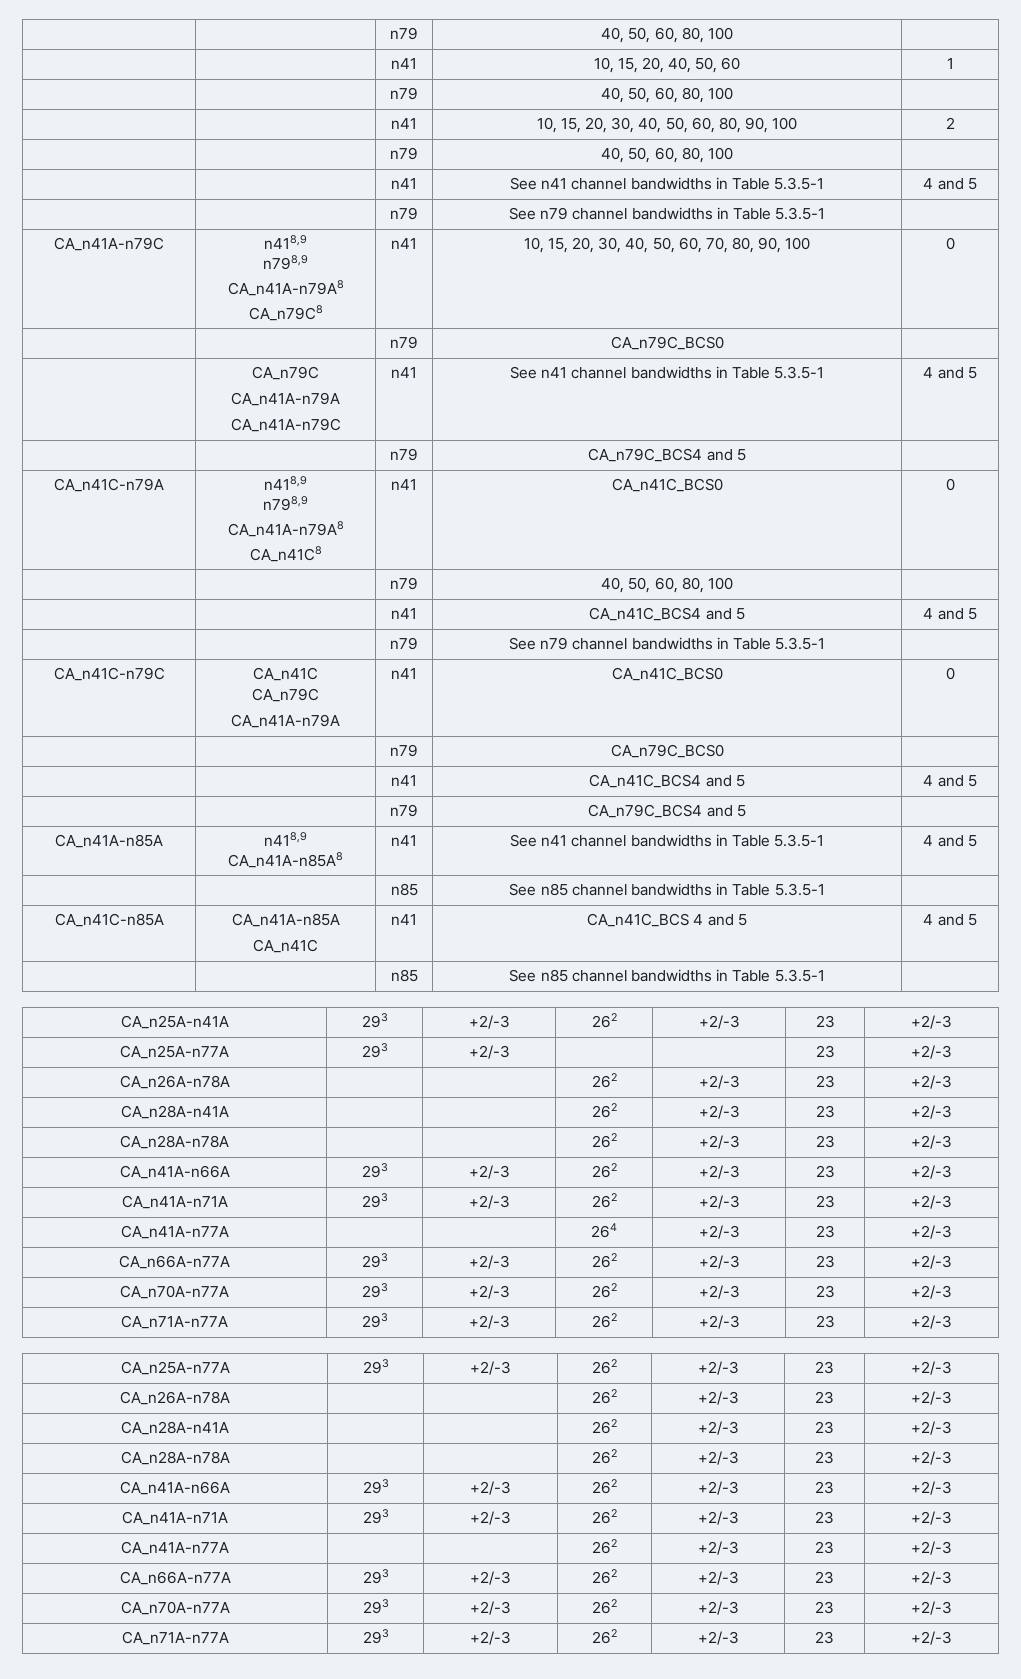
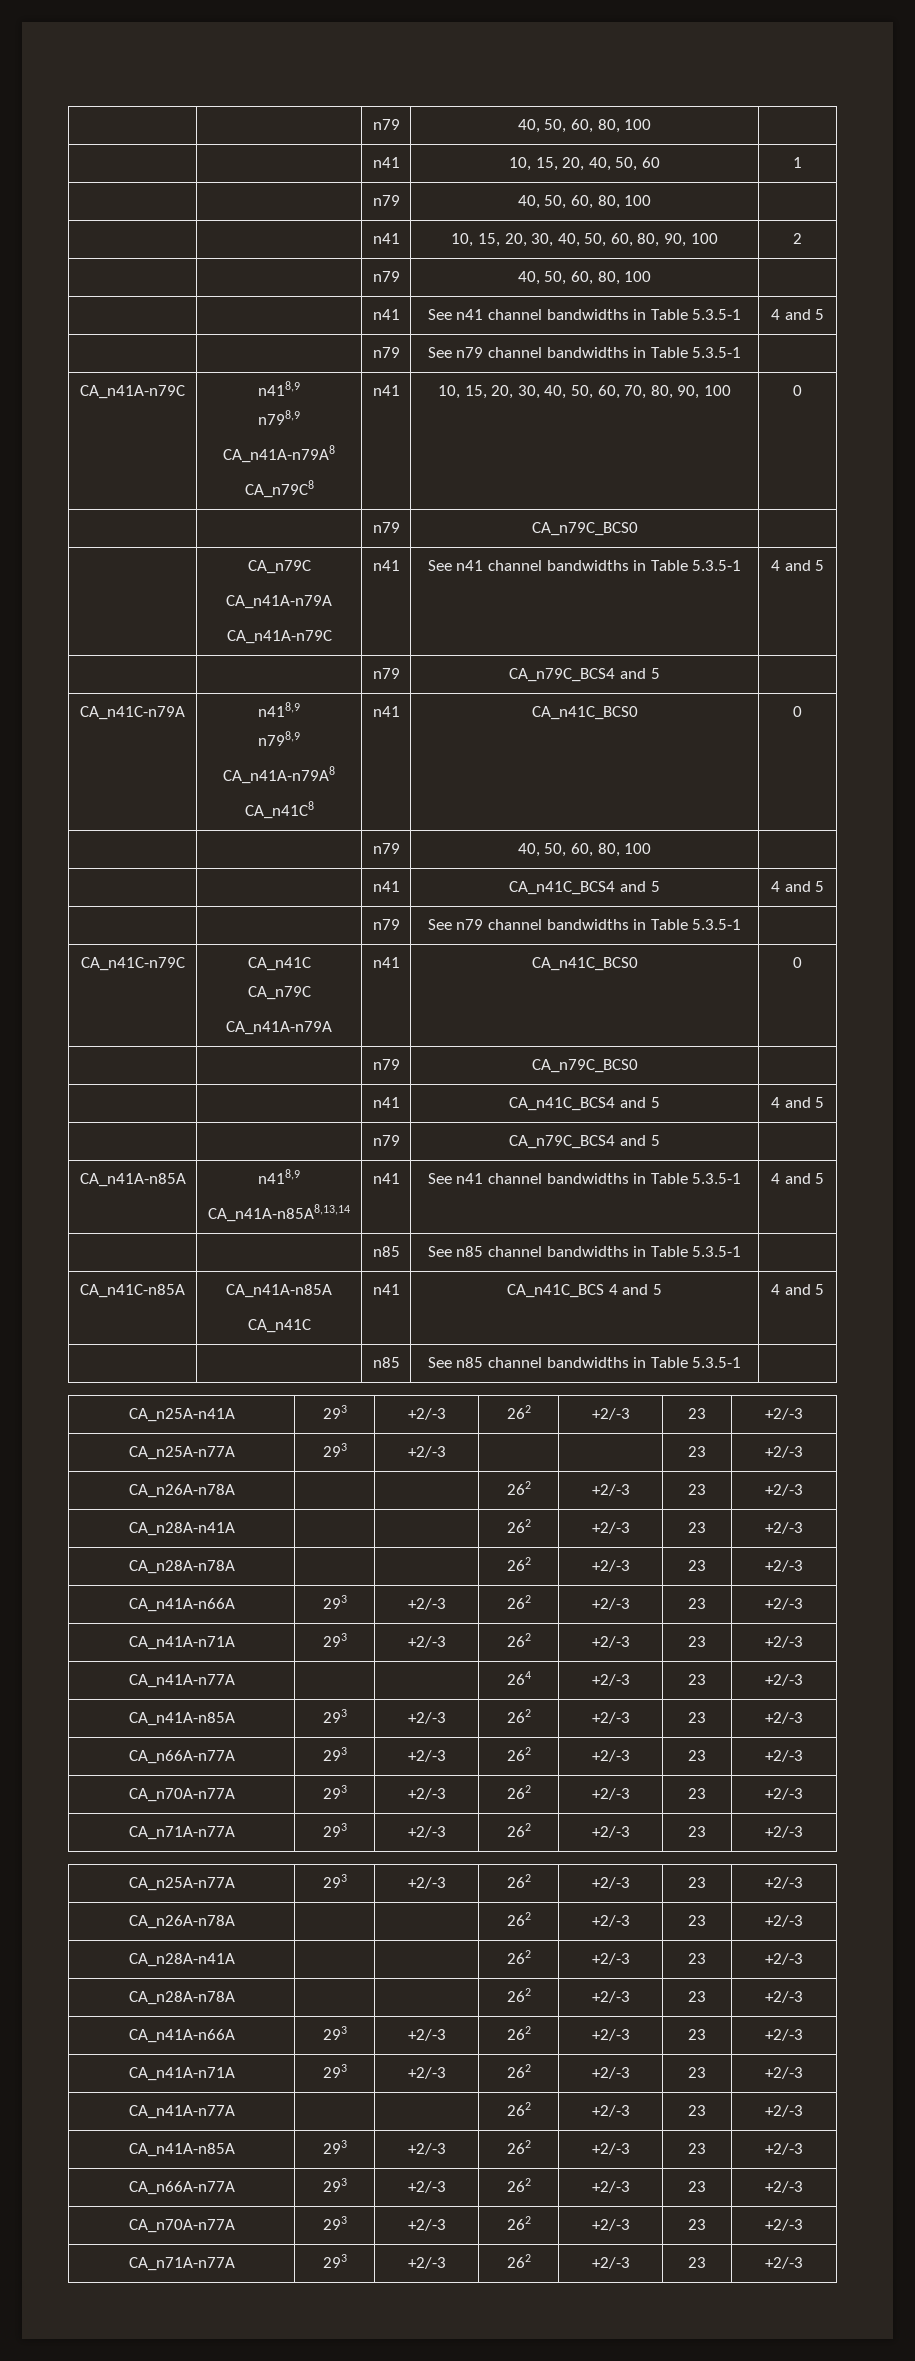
  CA_n41A-n85A | n418,9
- CA_n41A-n85A8 | n41 | See n41 channel bandwidths in Table 5.3.5-1 | 4 and 5
+ CA_n41A-n85A8,13,14 | n41 | See n41 channel bandwidths in Table 5.3.5-1 | 4 and 5
  CA_n41A-n77A | | | 264 | +2/-3 | 23 | +2/-3
+ CA_n41A-n85A | 293 | +2/-3 | 262 | +2/-3 | 23 | +2/-3
  CA_n41A-n77A | | | 262 | +2/-3 | 23 | +2/-3
+ CA_n41A-n85A | 293 | +2/-3 | 262 | +2/-3 | 23 | +2/-3

